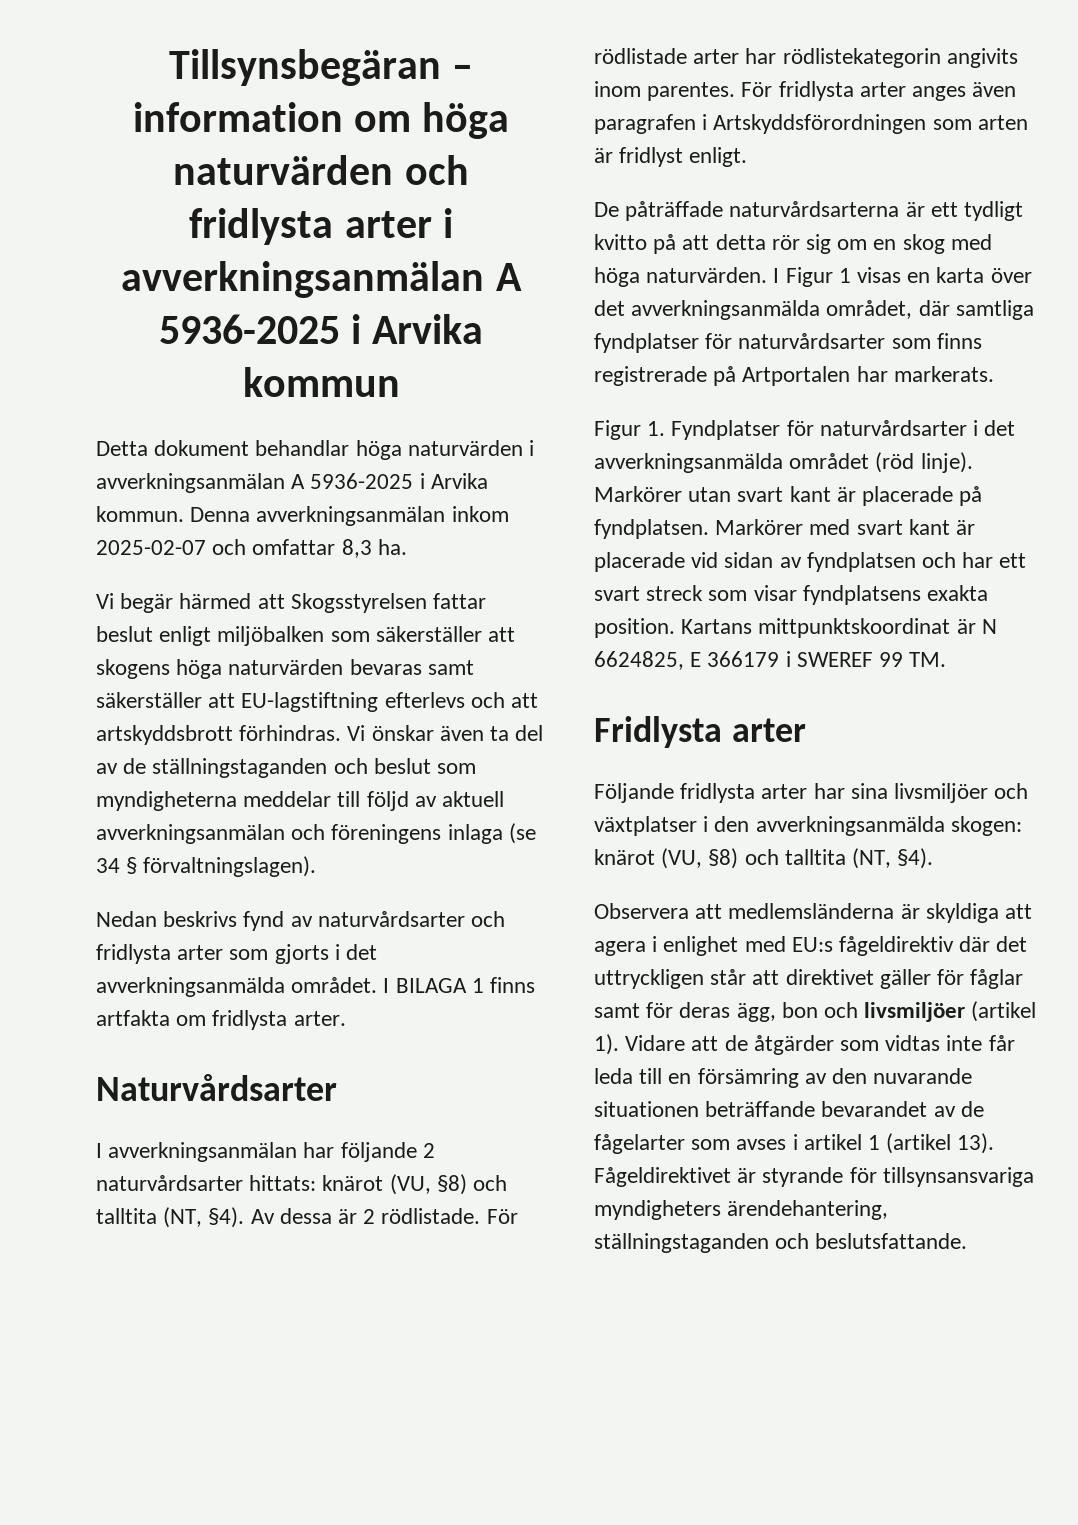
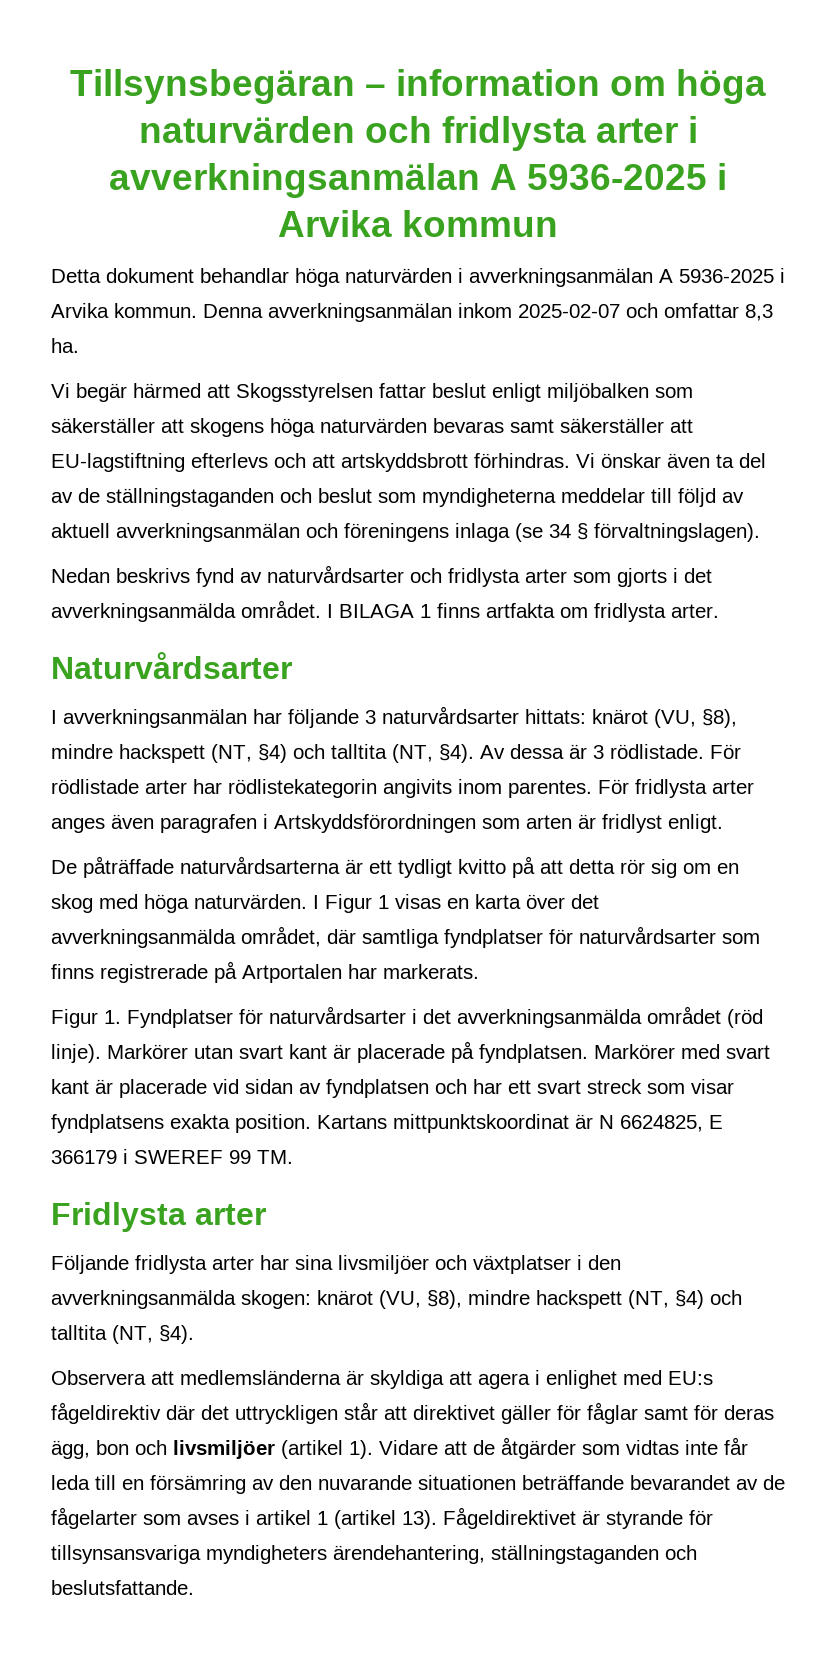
- I avverkningsanmälan har följande 2 naturvårdsarter hittats: knärot (VU, §8) och talltita (NT, §4).
+ I avverkningsanmälan har följande 3 naturvårdsarter hittats: knärot (VU, §8), mindre hackspett (NT, §4) och talltita (NT, §4).
- Av dessa är 2 rödlistade.
+ Av dessa är 3 rödlistade.
- Följande fridlysta arter har sina livsmiljöer och växtplatser i den avverkningsanmälda skogen: knärot (VU, §8) och talltita (NT, §4).
+ Följande fridlysta arter har sina livsmiljöer och växtplatser i den avverkningsanmälda skogen: knärot (VU, §8), mindre hackspett (NT, §4) och talltita (NT, §4).

